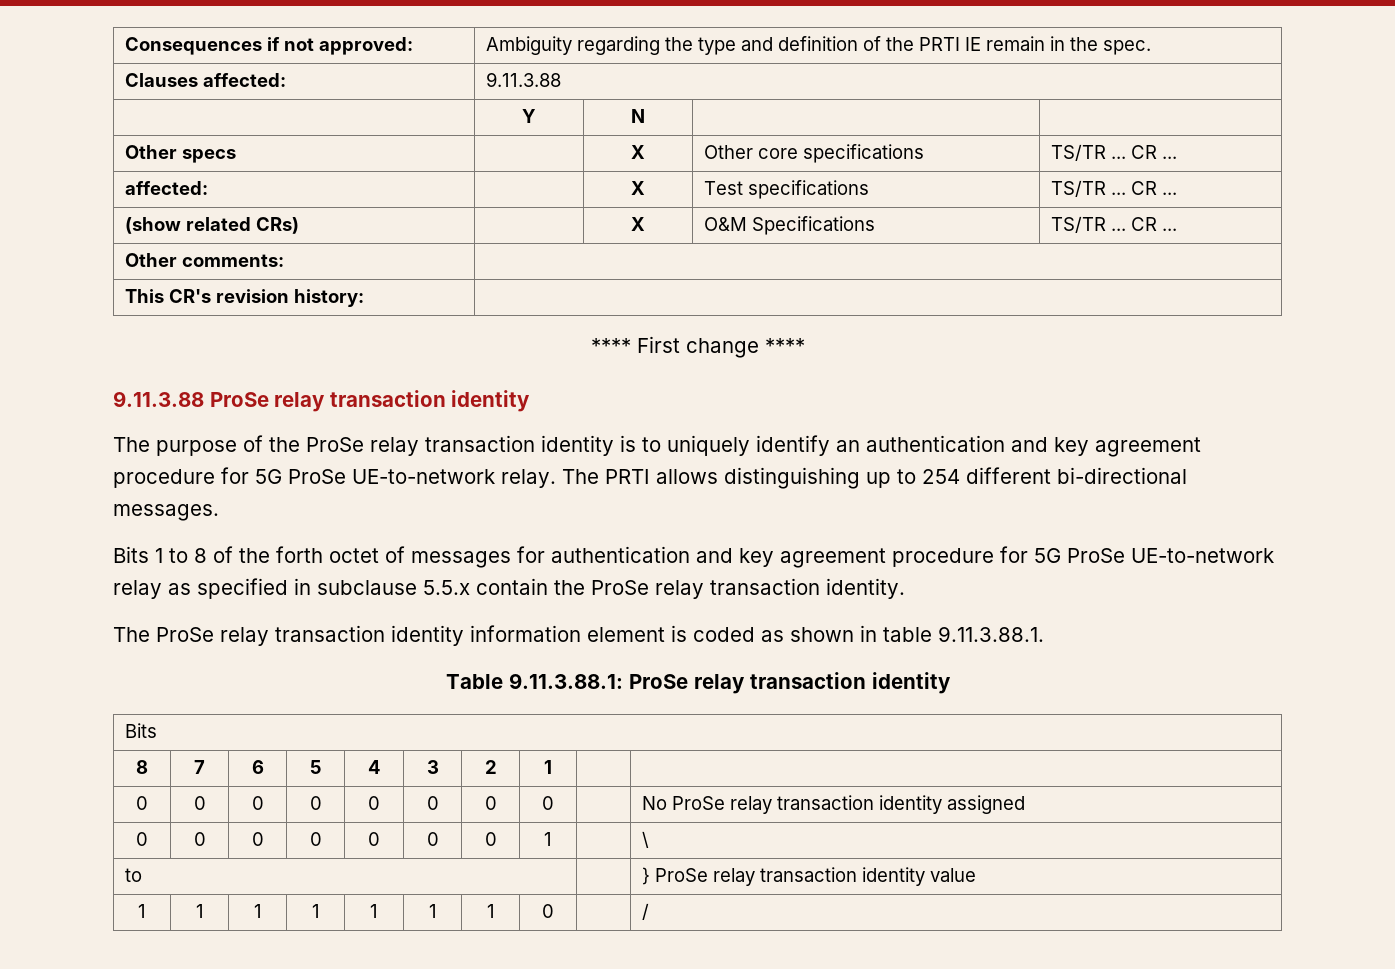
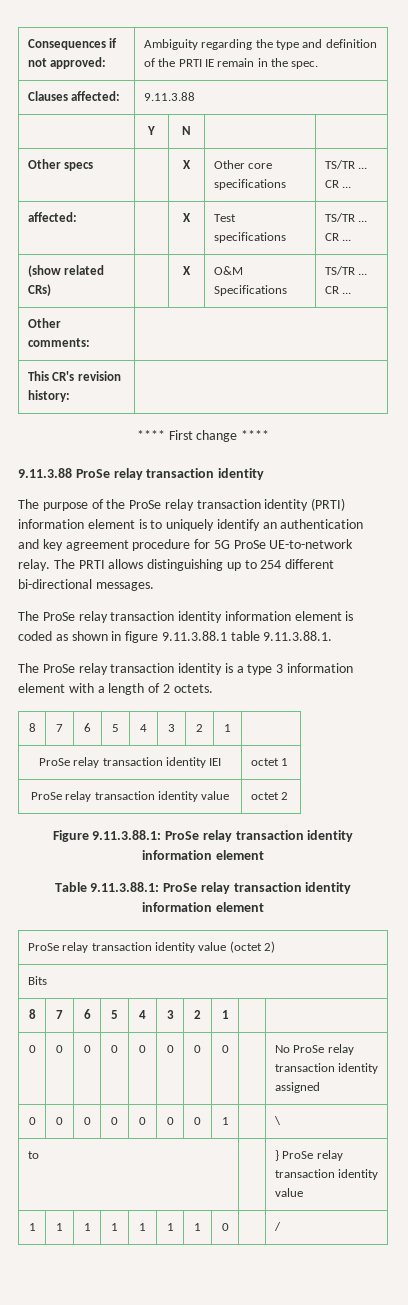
- The purpose of the ProSe relay transaction identity is to uniquely identify an authentication and key agreement procedure for 5G ProSe UE-to-network relay.
+ The purpose of the ProSe relay transaction identity (PRTI) information element is to uniquely identify an authentication and key agreement procedure for 5G ProSe UE-to-network relay.
- Bits 1 to 8 of the forth octet of messages for authentication and key agreement procedure for 5G ProSe UE-to-network relay as specified in subclause 5.5.x contain the ProSe relay transaction identity.
- The ProSe relay transaction identity information element is coded as shown in table 9.11.3.88.1.
+ The ProSe relay transaction identity information element is coded as shown in figure 9.11.3.88.1 table 9.11.3.88.1.
+ The ProSe relay transaction identity is a type 3 information element with a length of 2 octets.
+ 8 | 7 | 6 | 5 | 4 | 3 | 2 | 1 |
+ ProSe relay transaction identity IEI | octet 1
+ ProSe relay transaction identity value | octet 2
+ Figure 9.11.3.88.1: ProSe relay transaction identity information element
- Table 9.11.3.88.1: ProSe relay transaction identity
+ Table 9.11.3.88.1: ProSe relay transaction identity information element
+ ProSe relay transaction identity value (octet 2)

